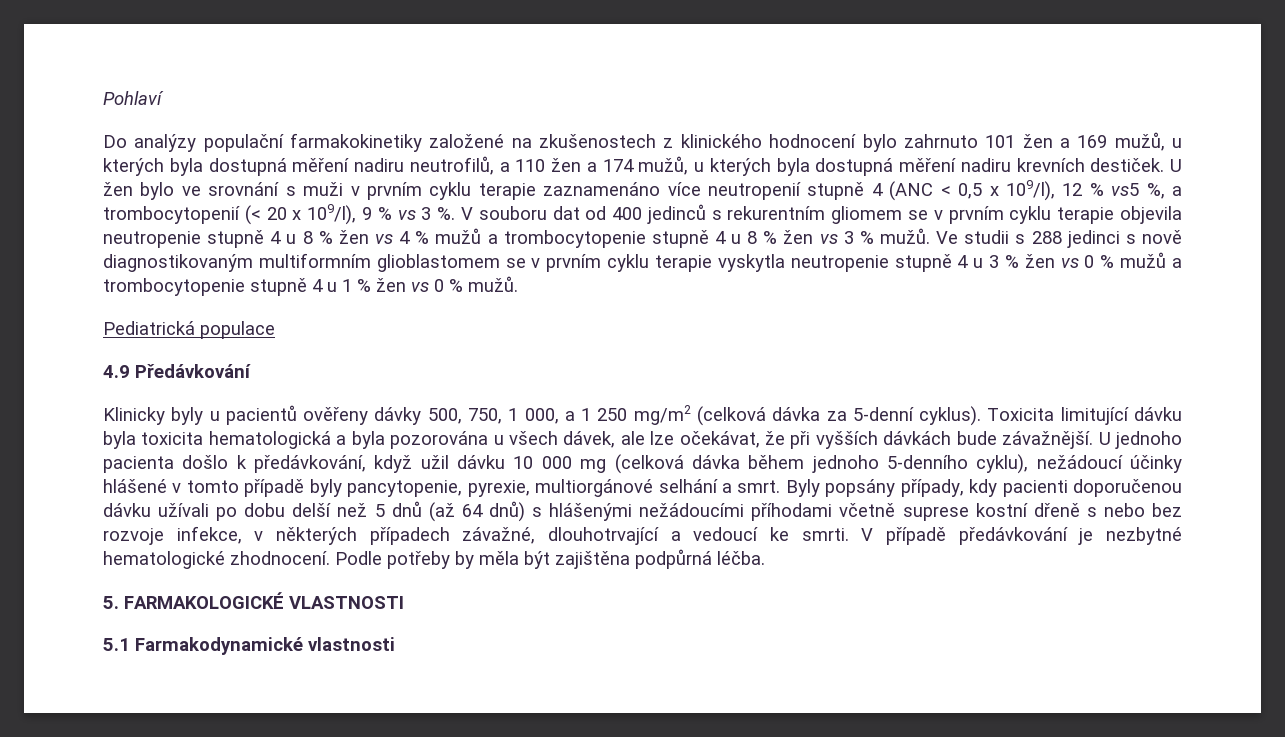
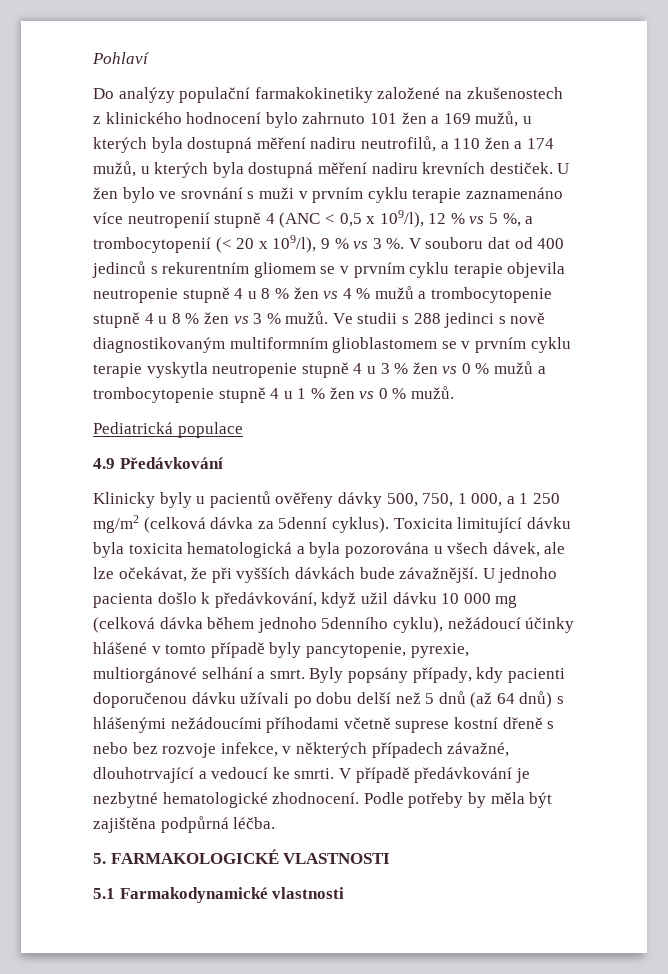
- U žen bylo ve srovnání s muži v prvním cyklu terapie zaznamenáno více neutropenií stupně 4 (ANC < 0,5 x 109/l), 12 % vs5 %, a trombocytopenií (< 20 x 109/l), 9 % vs 3 %.
+ U žen bylo ve srovnání s muži v prvním cyklu terapie zaznamenáno více neutropenií stupně 4 (ANC < 0,5 x 109/l), 12 % vs 5 %, a trombocytopenií (< 20 x 109/l), 9 % vs 3 %.
- Klinicky byly u pacientů ověřeny dávky 500, 750, 1 000, a 1 250 mg/m2 (celková dávka za 5-denní cyklus).
+ Klinicky byly u pacientů ověřeny dávky 500, 750, 1 000, a 1 250 mg/m2 (celková dávka za 5denní cyklus).
- U jednoho pacienta došlo k předávkování, když užil dávku 10 000 mg (celková dávka během jednoho 5-denního cyklu), nežádoucí účinky hlášené v tomto případě byly pancytopenie, pyrexie, multiorgánové selhání a smrt.
+ U jednoho pacienta došlo k předávkování, když užil dávku 10 000 mg (celková dávka během jednoho 5denního cyklu), nežádoucí účinky hlášené v tomto případě byly pancytopenie, pyrexie, multiorgánové selhání a smrt.

